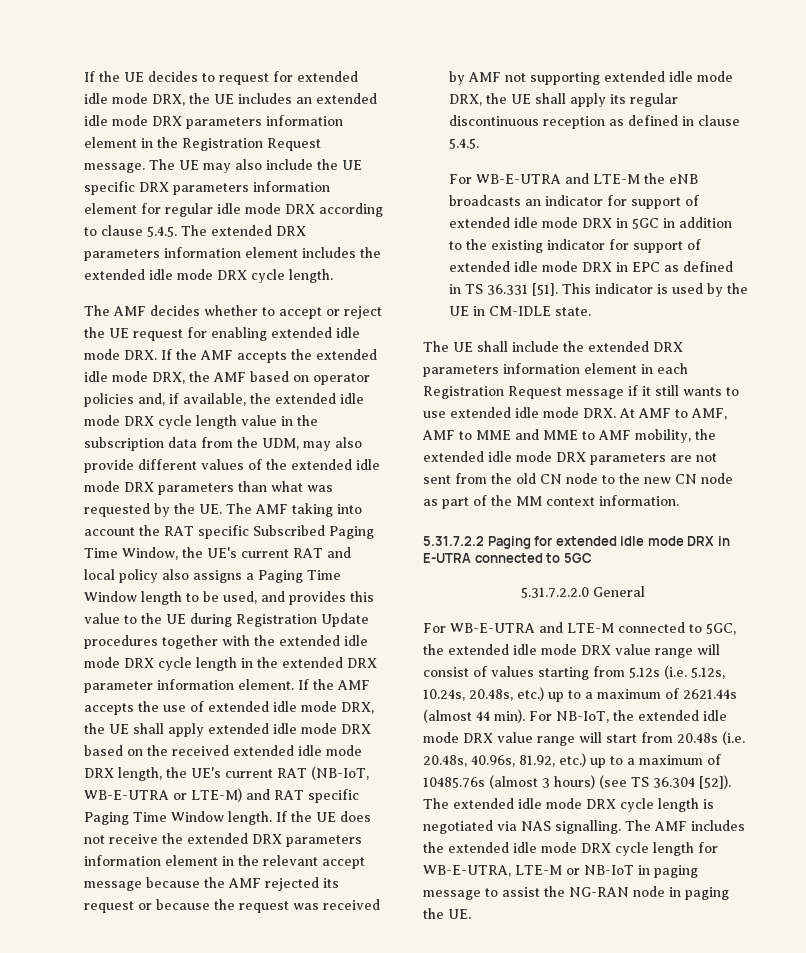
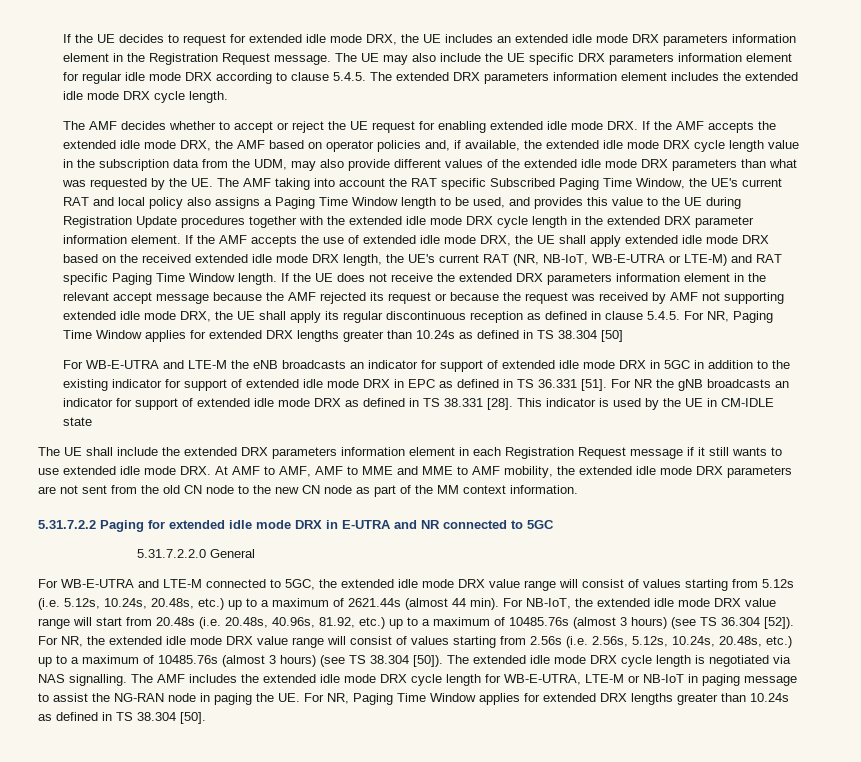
- If the AMF accepts the use of extended idle mode DRX, the UE shall apply extended idle mode DRX based on the received extended idle mode DRX length, the UE's current RAT (NB-IoT, WB-E-UTRA or LTE-M) and RAT specific Paging Time Window length.
+ If the AMF accepts the use of extended idle mode DRX, the UE shall apply extended idle mode DRX based on the received extended idle mode DRX length, the UE's current RAT (NR, NB-IoT, WB-E-UTRA or LTE-M) and RAT specific Paging Time Window length.
- If the UE does not receive the extended DRX parameters information element in the relevant accept message because the AMF rejected its request or because the request was received by AMF not supporting extended idle mode DRX, the UE shall apply its regular discontinuous reception as defined in clause 5.4.5.
+ If the UE does not receive the extended DRX parameters information element in the relevant accept message because the AMF rejected its request or because the request was received by AMF not supporting extended idle mode DRX, the UE shall apply its regular discontinuous reception as defined in clause 5.4.5. For NR, Paging Time Window applies for extended DRX lengths greater than 10.24s as defined in TS 38.304 [50]
+ For NR the gNB broadcasts an indicator for support of extended idle mode DRX as defined in TS 38.331 [28].
- This indicator is used by the UE in CM-IDLE state.
+ This indicator is used by the UE in CM-IDLE state
- 5.31.7.2.2 Paging for extended idle mode DRX in E-UTRA connected to 5GC
+ 5.31.7.2.2 Paging for extended idle mode DRX in E-UTRA and NR connected to 5GC
+ For NR, the extended idle mode DRX value range will consist of values starting from 2.56s (i.e. 2.56s, 5.12s, 10.24s, 20.48s, etc.) up to a maximum of 10485.76s (almost 3 hours) (see TS 38.304 [50]).
- The AMF includes the extended idle mode DRX cycle length for WB-E-UTRA, LTE-M or NB-IoT in paging message to assist the NG-RAN node in paging the UE.
+ The AMF includes the extended idle mode DRX cycle length for WB-E-UTRA, LTE-M or NB-IoT in paging message to assist the NG-RAN node in paging the UE. For NR, Paging Time Window applies for extended DRX lengths greater than 10.24s as defined in TS 38.304 [50].

